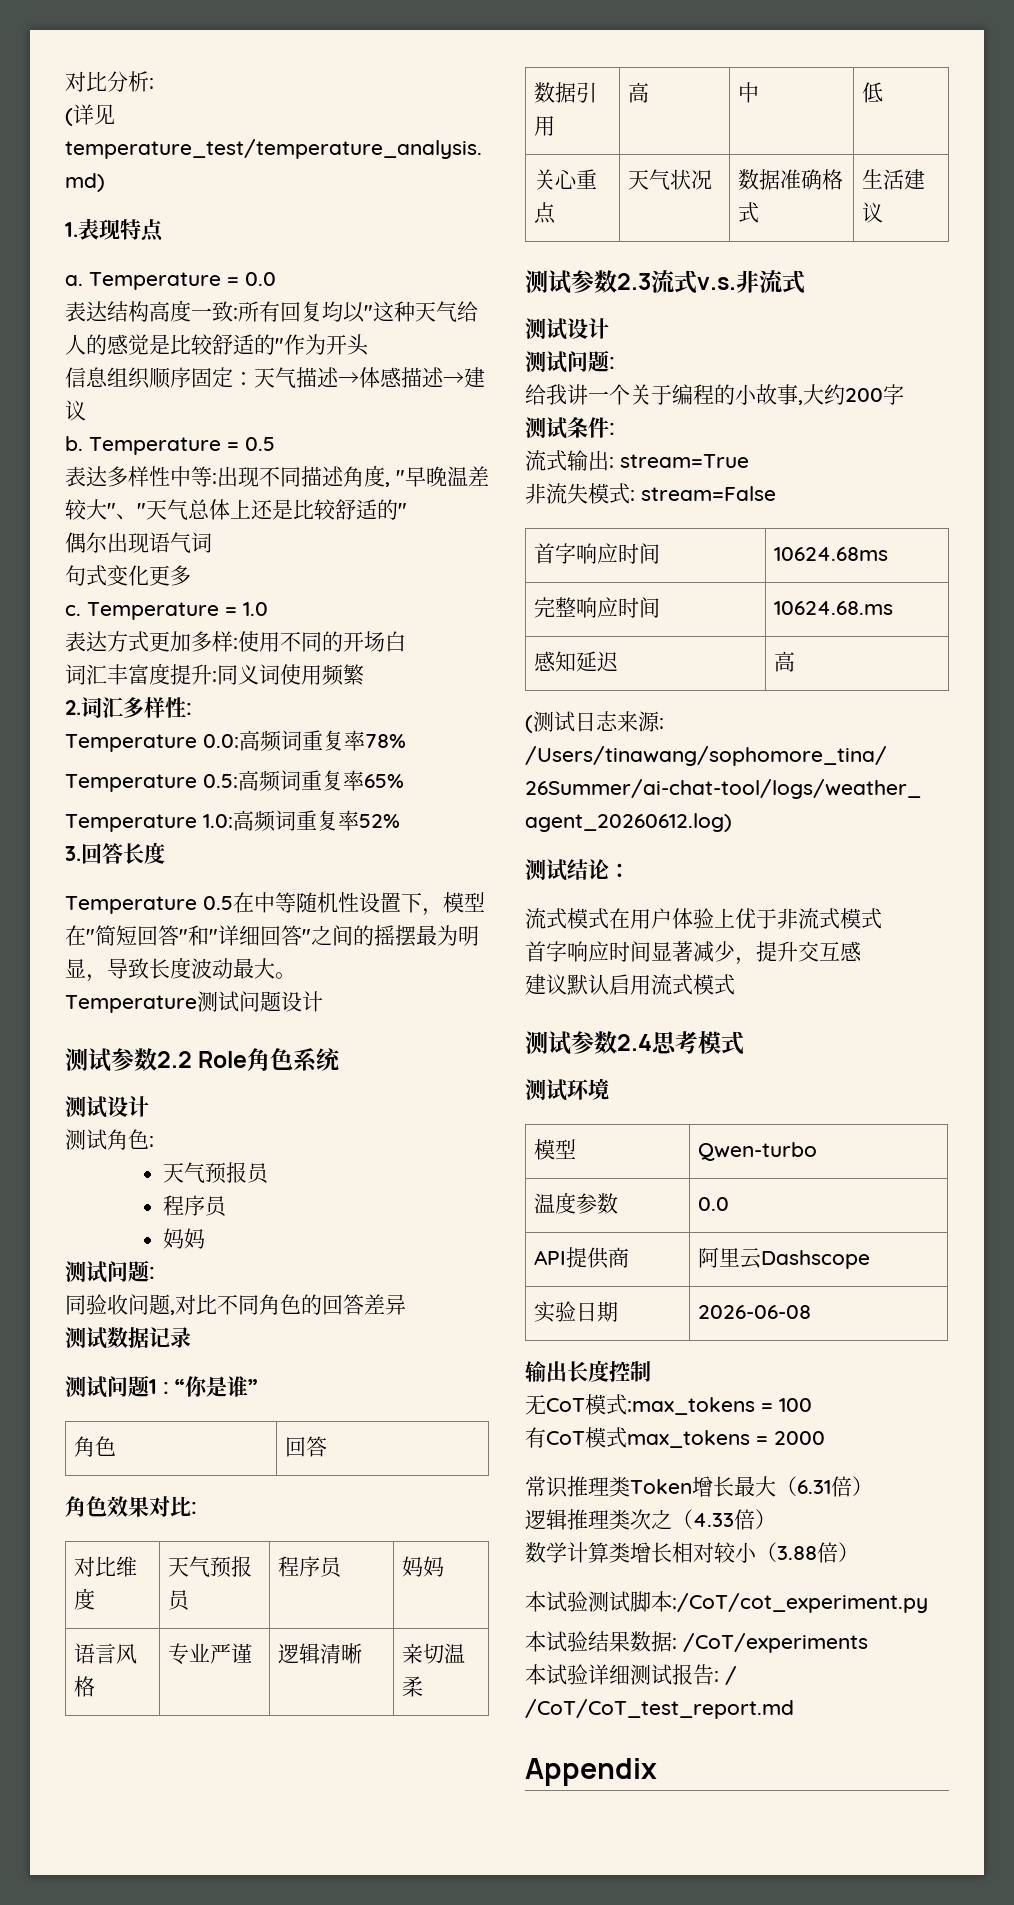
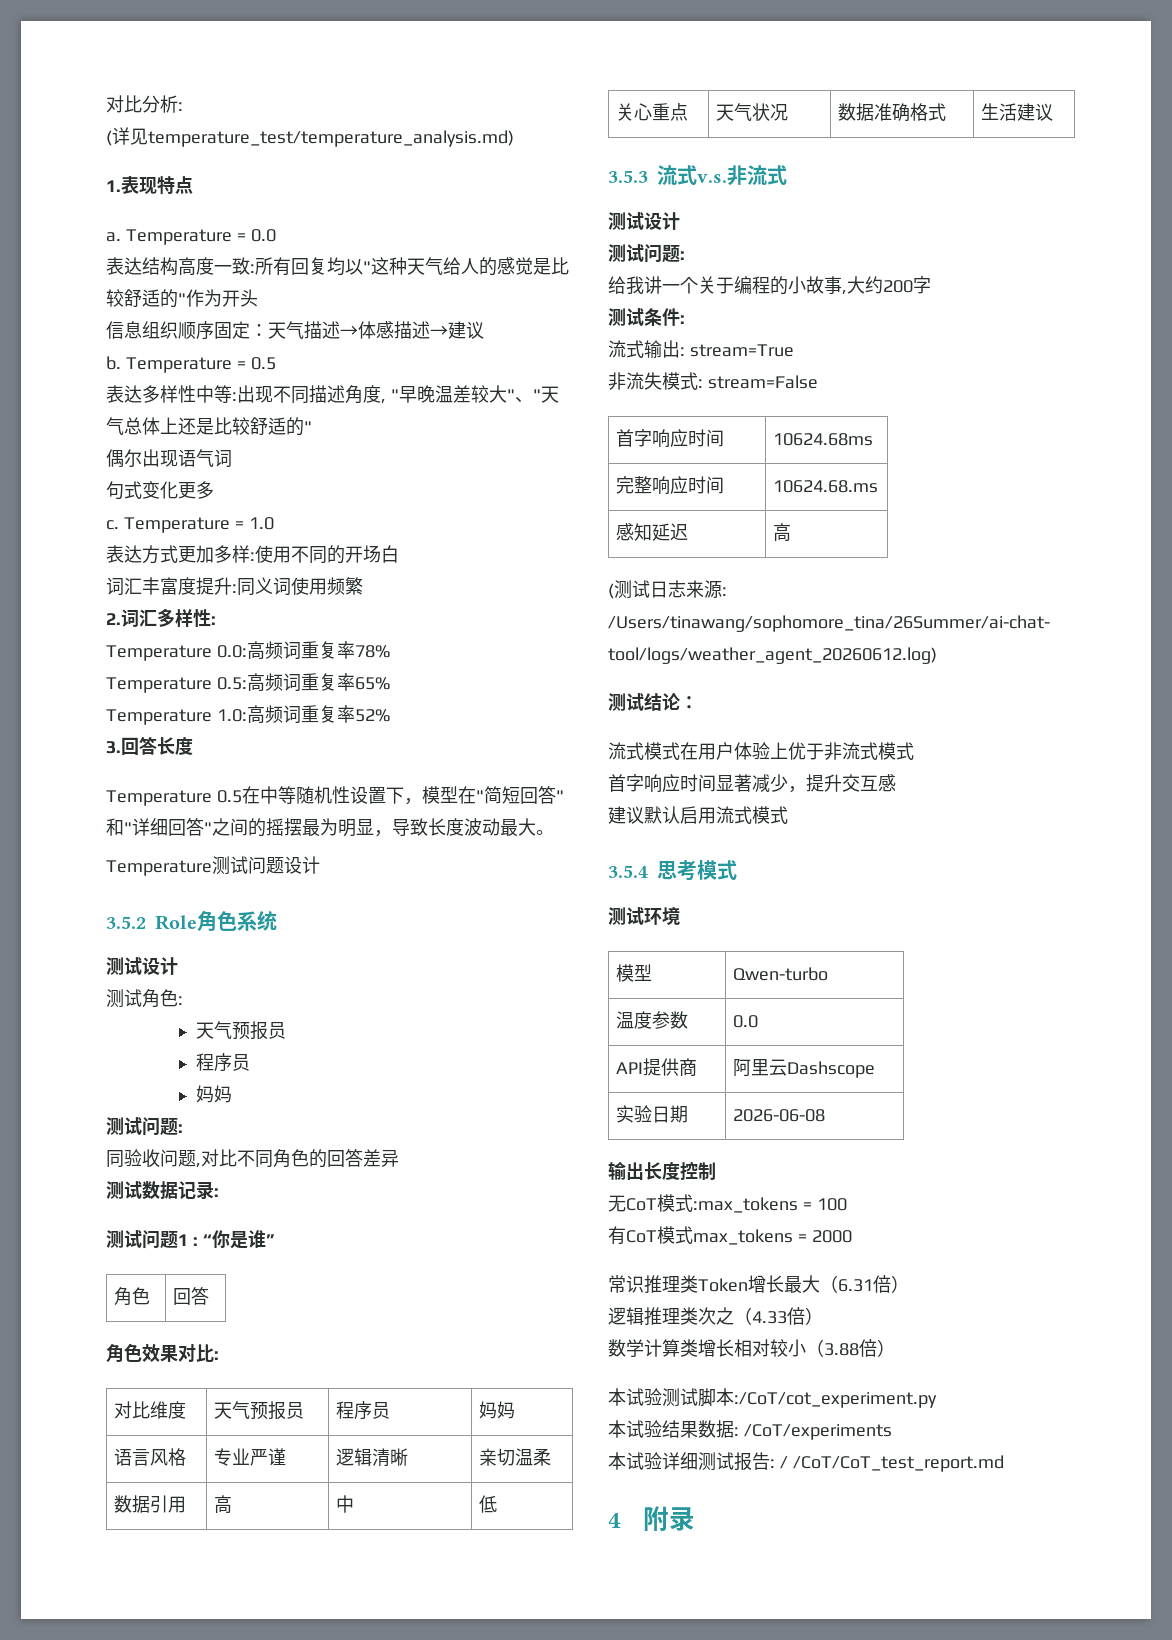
- 测试参数2.2 Role角色系统
+ 3.5.2 Role角色系统
- 测试数据记录
+ 测试数据记录:
- 测试参数2.3流式v.s.非流式
+ 3.5.3流式v.s.非流式
- 测试参数2.4思考模式
+ 3.5.4思考模式
- Appendix
+ 4附录

